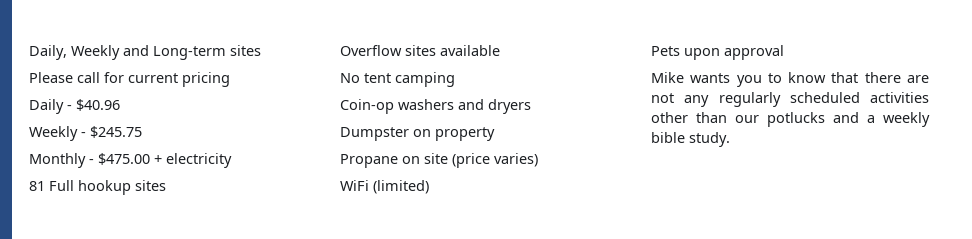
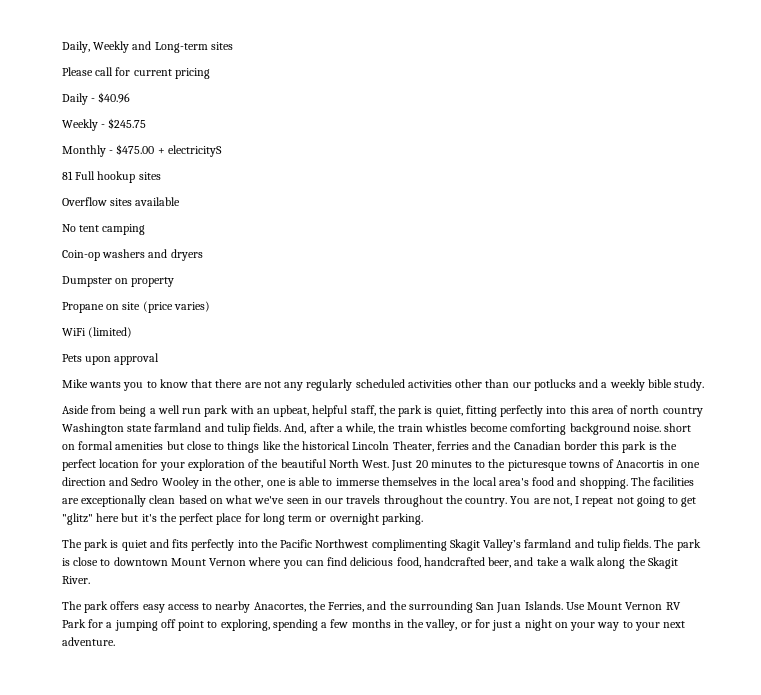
- Monthly - $475.00 + electricity
+ Monthly - $475.00 + electricityS
+ Aside from being a well run park with an upbeat, helpful staff, the park is quiet, fitting perfectly into this area of north country Washington state farmland and tulip fields. And, after a while, the train whistles become comforting background noise. short on formal amenities but close to things like the historical Lincoln Theater, ferries and the Canadian border this park is the perfect location for your exploration of the beautiful North West. Just 20 minutes to the picturesque towns of Anacortis in one direction and Sedro Wooley in the other, one is able to immerse themselves in the local area's food and shopping. The facilities are exceptionally clean based on what we've seen in our travels throughout the country. You are not, I repeat not going to get "glitz" here but it's the perfect place for long term or overnight parking.
+ The park is quiet and fits perfectly into the Pacific Northwest complimenting Skagit Valley’s farmland and tulip fields. The park is close to downtown Mount Vernon where you can find delicious food, handcrafted beer, and take a walk along the Skagit River.
+ The park offers easy access to nearby Anacortes, the Ferries, and the surrounding San Juan Islands. Use Mount Vernon RV Park for a jumping off point to exploring, spending a few months in the valley, or for just a night on your way to your next adventure.

